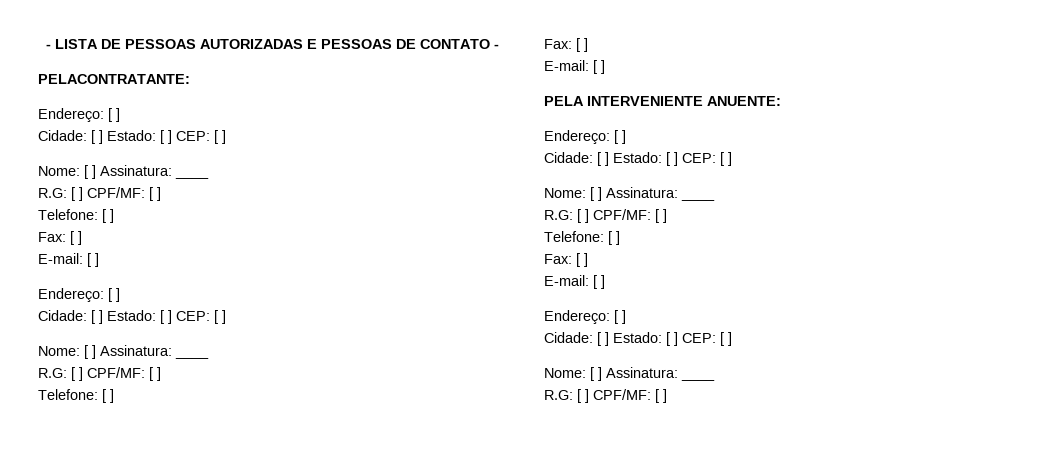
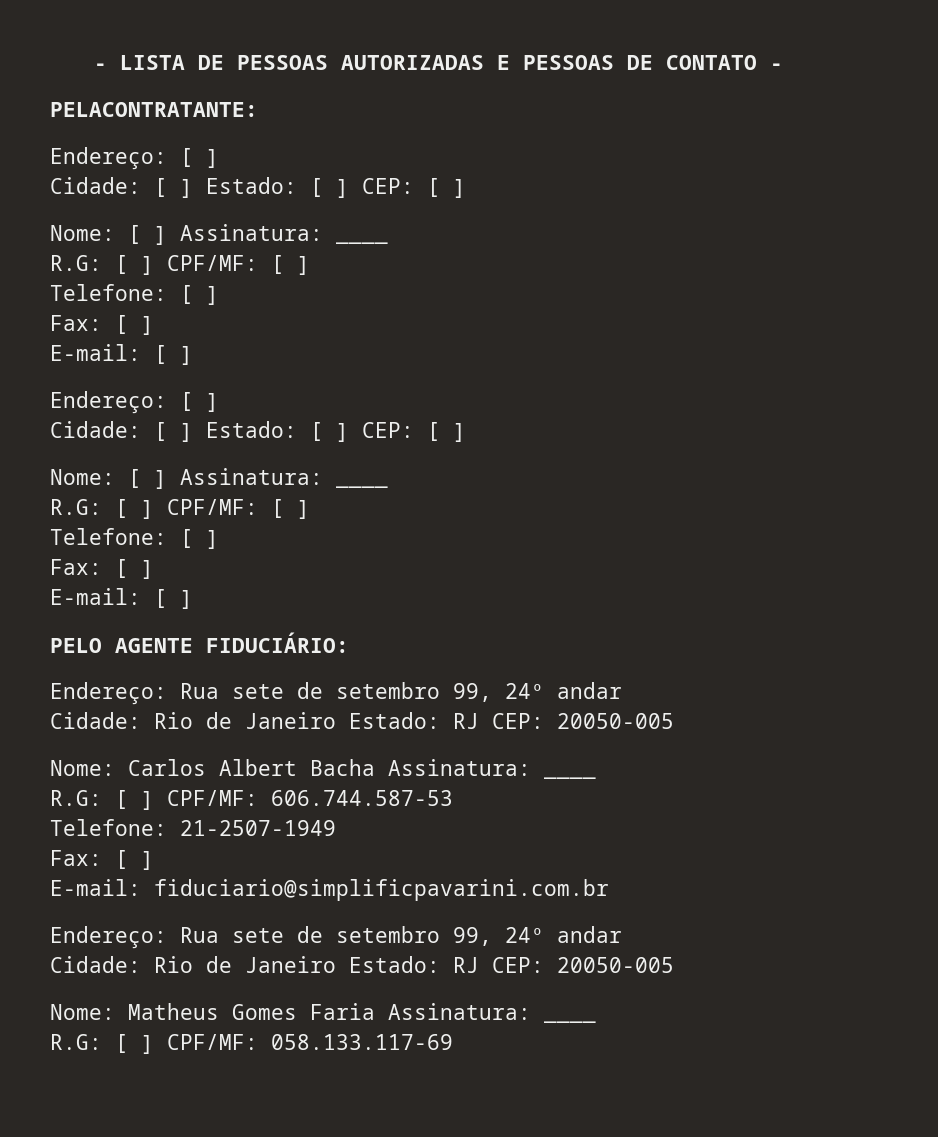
- PELA INTERVENIENTE ANUENTE:
- Endereço: [ ]
- Cidade: [ ] Estado: [ ] CEP: [ ]
- Nome: [ ] Assinatura: ____
- R.G: [ ] CPF/MF: [ ]
- Telefone: [ ]
+ PELO AGENTE FIDUCIÁRIO:
+ Endereço: Rua sete de setembro 99, 24º andar
+ Cidade: Rio de Janeiro Estado: RJ CEP: 20050-005
+ Nome: Carlos Albert Bacha Assinatura: ____
+ R.G: [ ] CPF/MF: 606.744.587-53
+ Telefone: 21-2507-1949
  Fax: [ ]
- E-mail: [ ]
- Endereço: [ ]
- Cidade: [ ] Estado: [ ] CEP: [ ]
- Nome: [ ] Assinatura: ____
- R.G: [ ] CPF/MF: [ ]
+ E-mail: fiduciario@simplificpavarini.com.br
+ Endereço: Rua sete de setembro 99, 24º andar
+ Cidade: Rio de Janeiro Estado: RJ CEP: 20050-005
+ Nome: Matheus Gomes Faria Assinatura: ____
+ R.G: [ ] CPF/MF: 058.133.117-69

